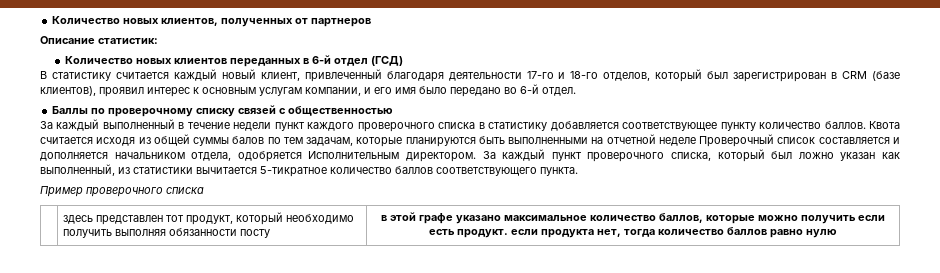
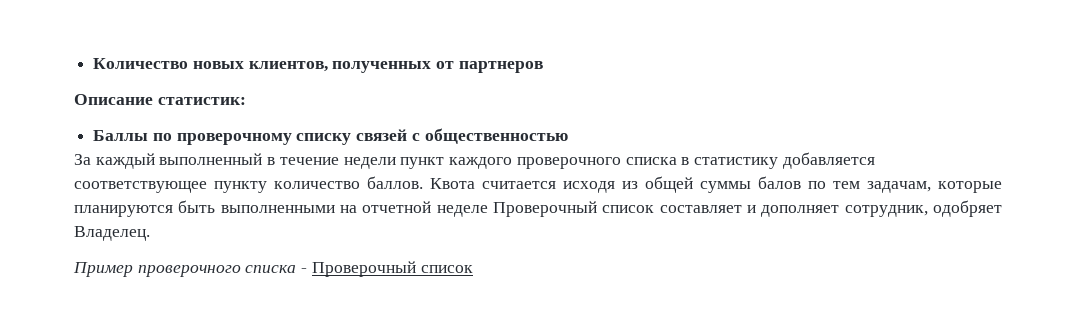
- Количество новых клиентов переданных в 6-й отдел (ГСД)
- В статистику считается каждый новый клиент, привлеченный благодаря деятельности 17-го и 18-го отделов, который был зарегистрирован в CRM (базе клиентов), проявил интерес к основным услугам компании, и его имя было передано во 6-й отдел.
- Квота считается исходя из общей суммы балов по тем задачам, которые планируются быть выполненными на отчетной неделе Проверочный список составляется и дополняется начальником отдела, одобряется Исполнительным директором. За каждый пункт проверочного списка, который был ложно указан как выполненный, из статистики вычитается 5-тикратное количество баллов соответствующего пункта.
- Пример проверочного списка
- | здесь представлен тот продукт, который необходимо получить выполняя обязанности посту | в этой графе указано максимальное количество баллов, которые можно получить если есть продукт. если продукта нет, тогда количество баллов равно нулю
+ Квота считается исходя из общей суммы балов по тем задачам, которые планируются быть выполненными на отчетной неделе Проверочный список составляет и дополняет сотрудник, одобряет Владелец.
+ Пример проверочного списка - Проверочный список

